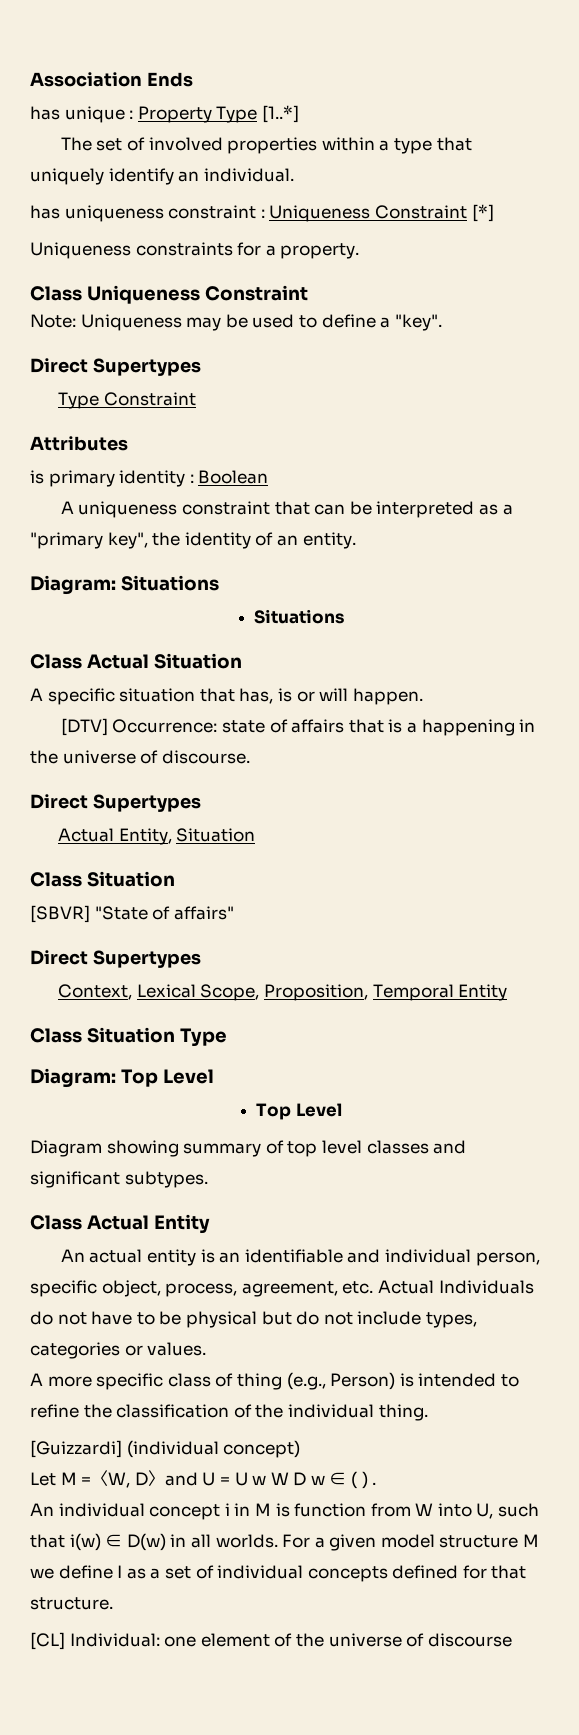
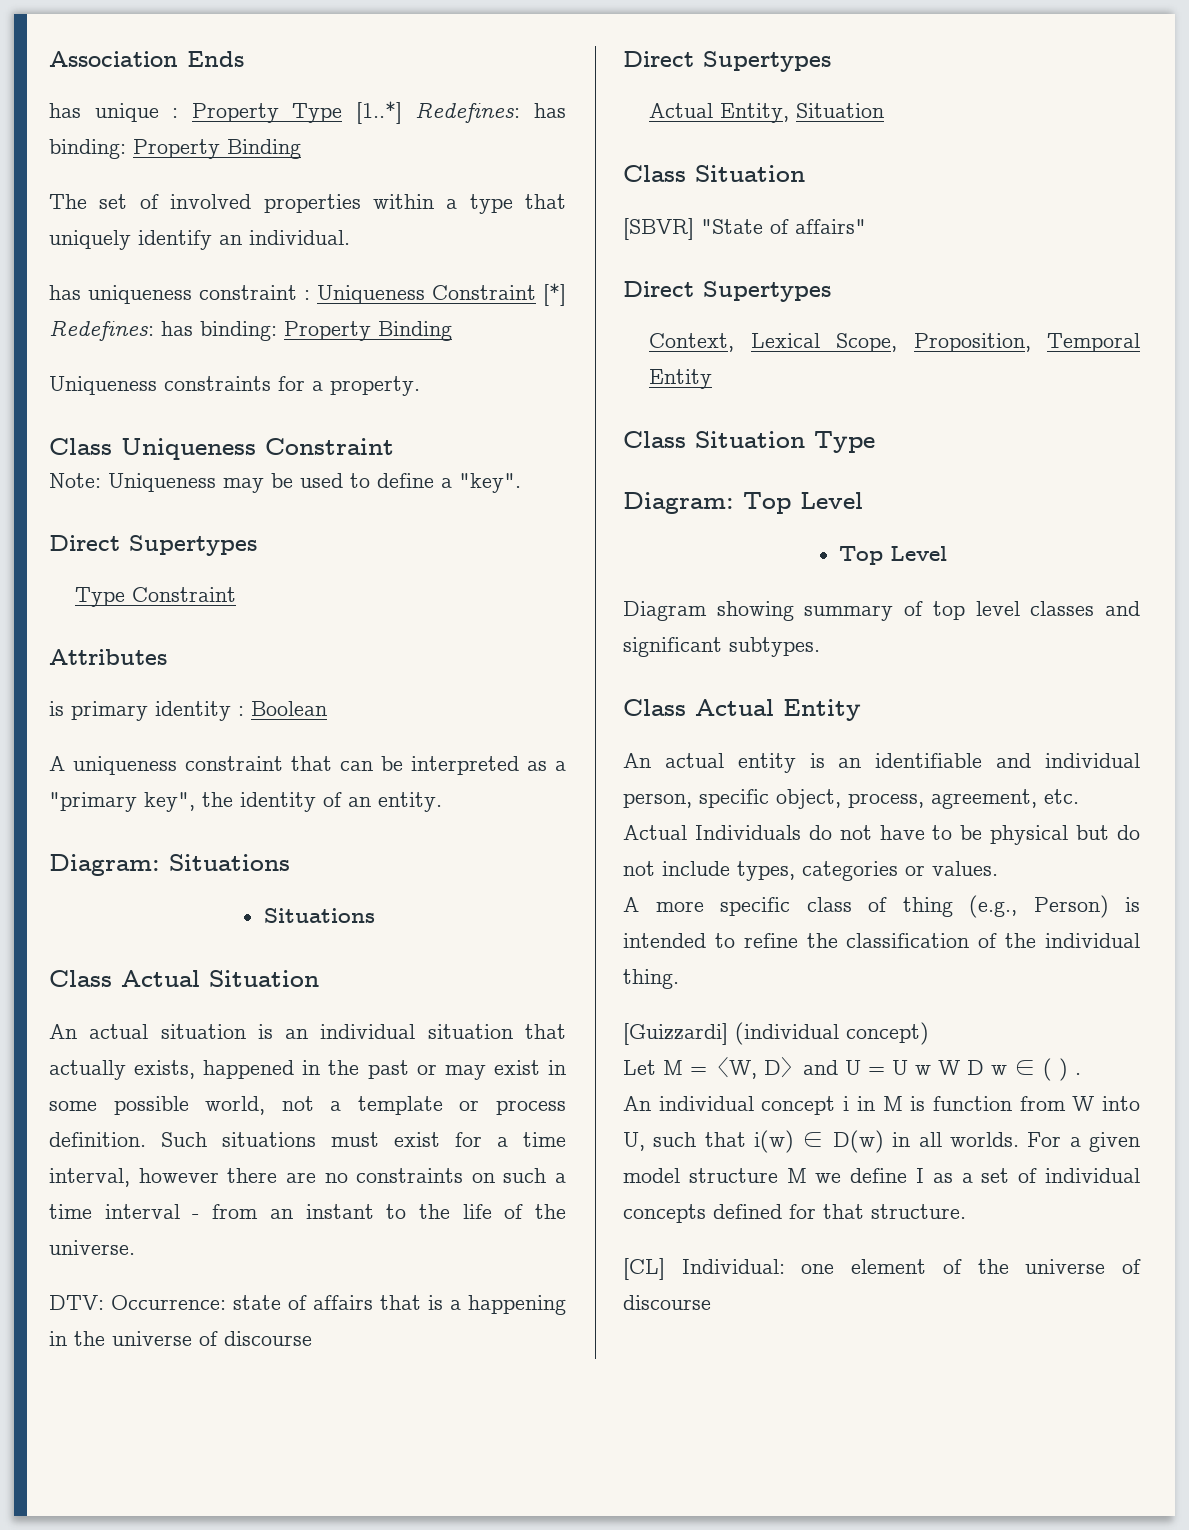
- has unique : Property Type [1..*]
+ has unique : Property Type [1..*] Redefines: has binding: Property Binding
- has uniqueness constraint : Uniqueness Constraint [*]
+ has uniqueness constraint : Uniqueness Constraint [*] Redefines: has binding: Property Binding
- A specific situation that has, is or will happen.
- [DTV] Occurrence: state of affairs that is a happening in the universe of discourse.
+ An actual situation is an individual situation that actually exists, happened in the past or may exist in some possible world, not a template or process definition. Such situations must exist for a time interval, however there are no constraints on such a time interval - from an instant to the life of the universe.
+ DTV: Occurrence: state of affairs that is a happening in the universe of discourse

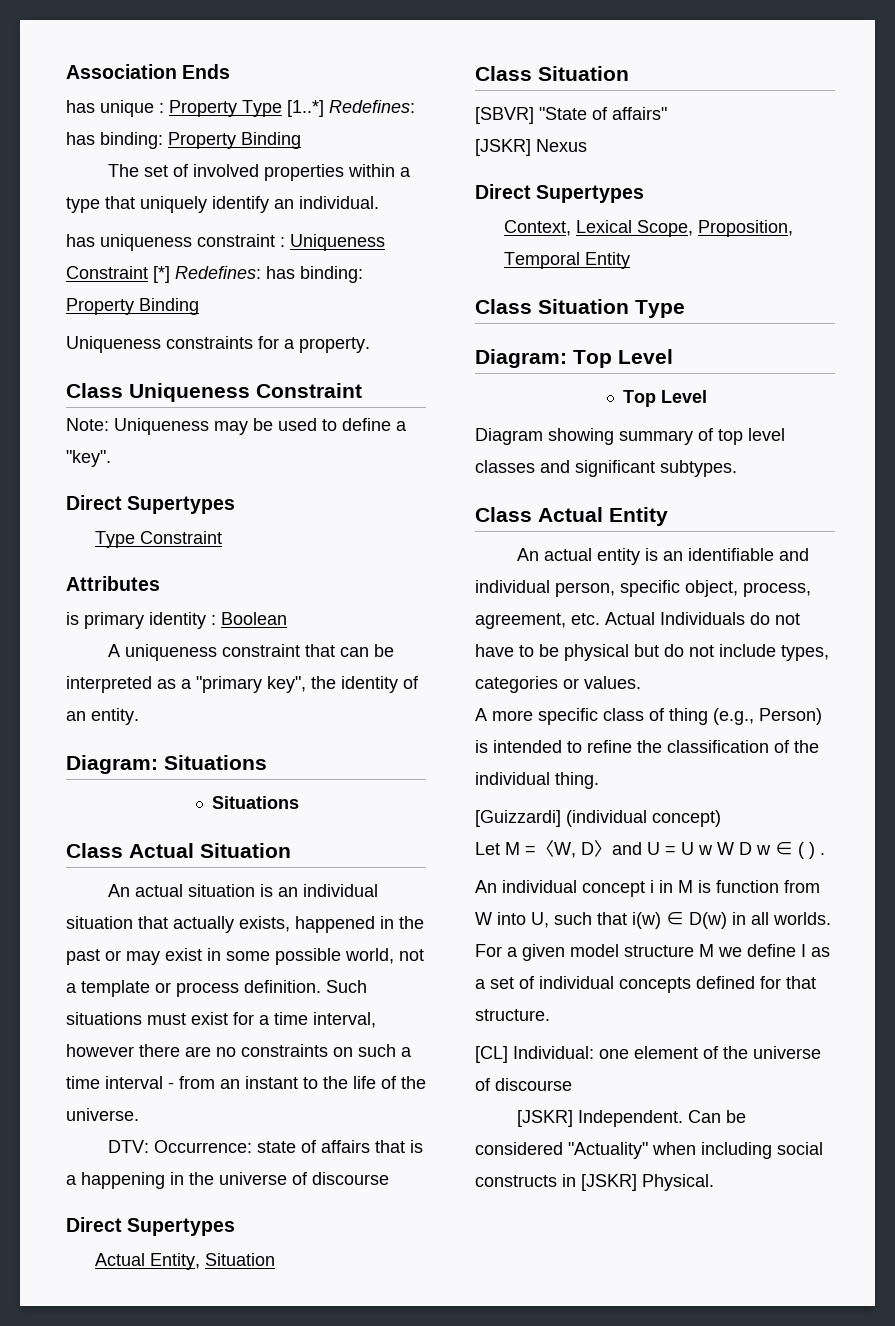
+ [JSKR] Nexus
+ [JSKR] Independent. Can be considered "Actuality" when including social constructs in [JSKR] Physical.

